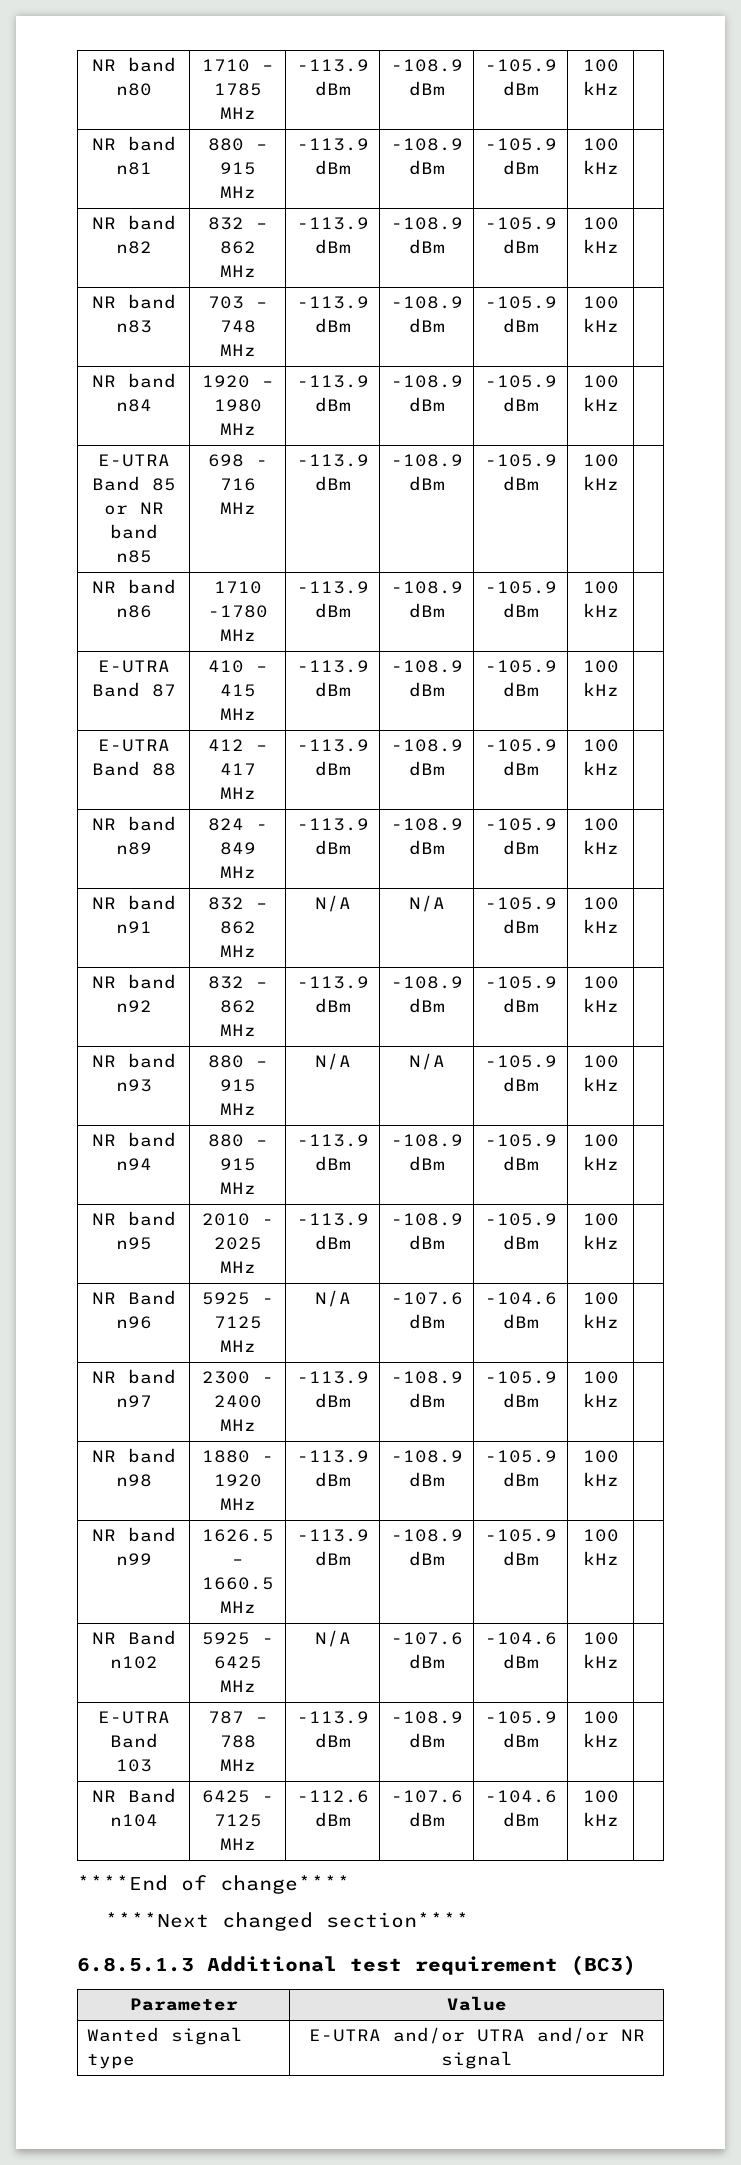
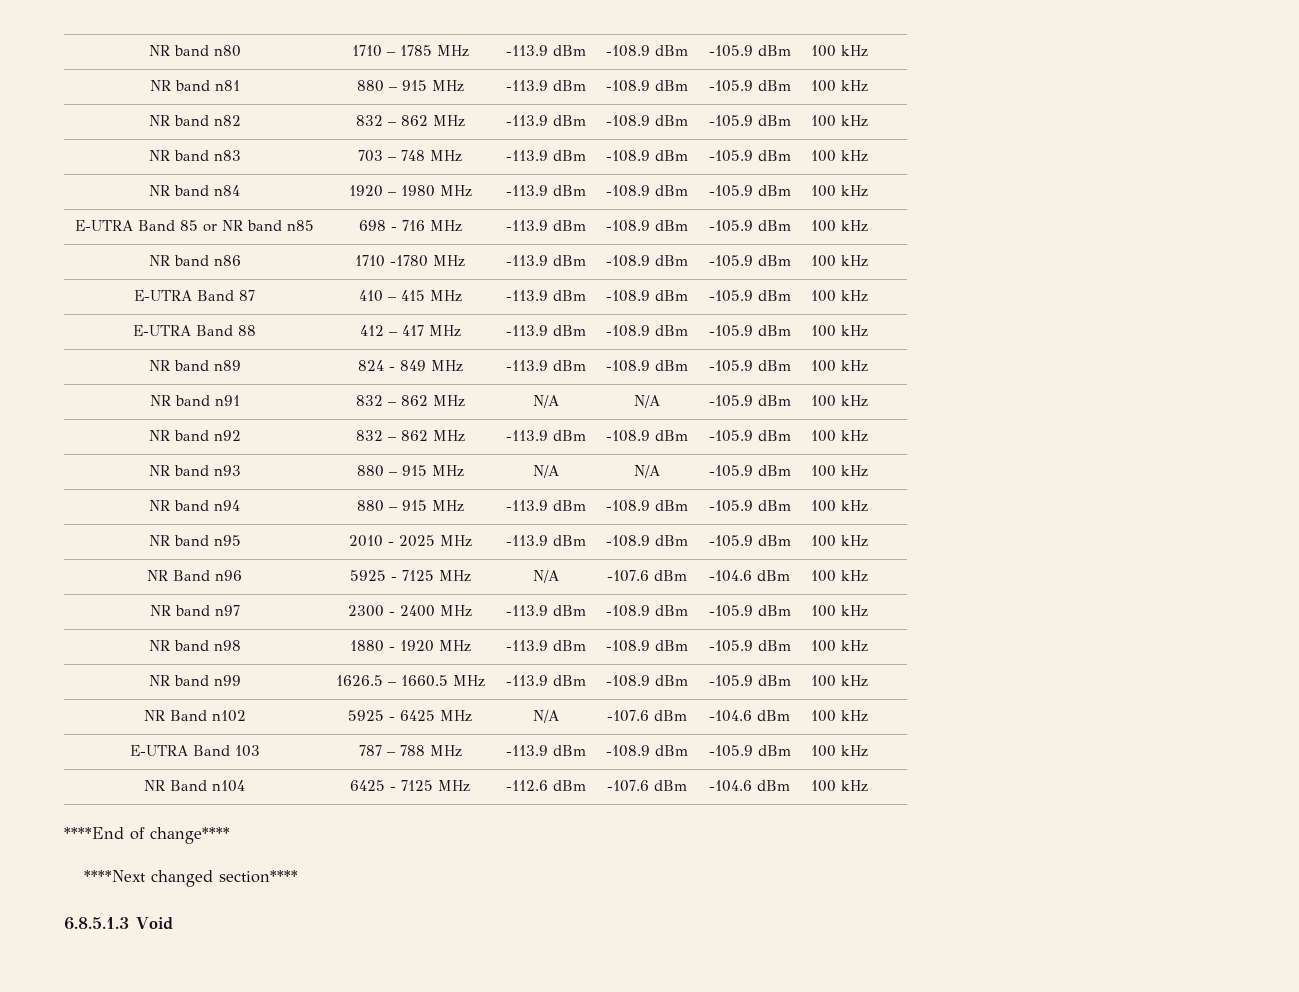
- 6.8.5.1.3 Additional test requirement (BC3)
- Parameter | Value
- Wanted signal type | E-UTRA and/or UTRA and/or NR signal
+ 6.8.5.1.3 Void

